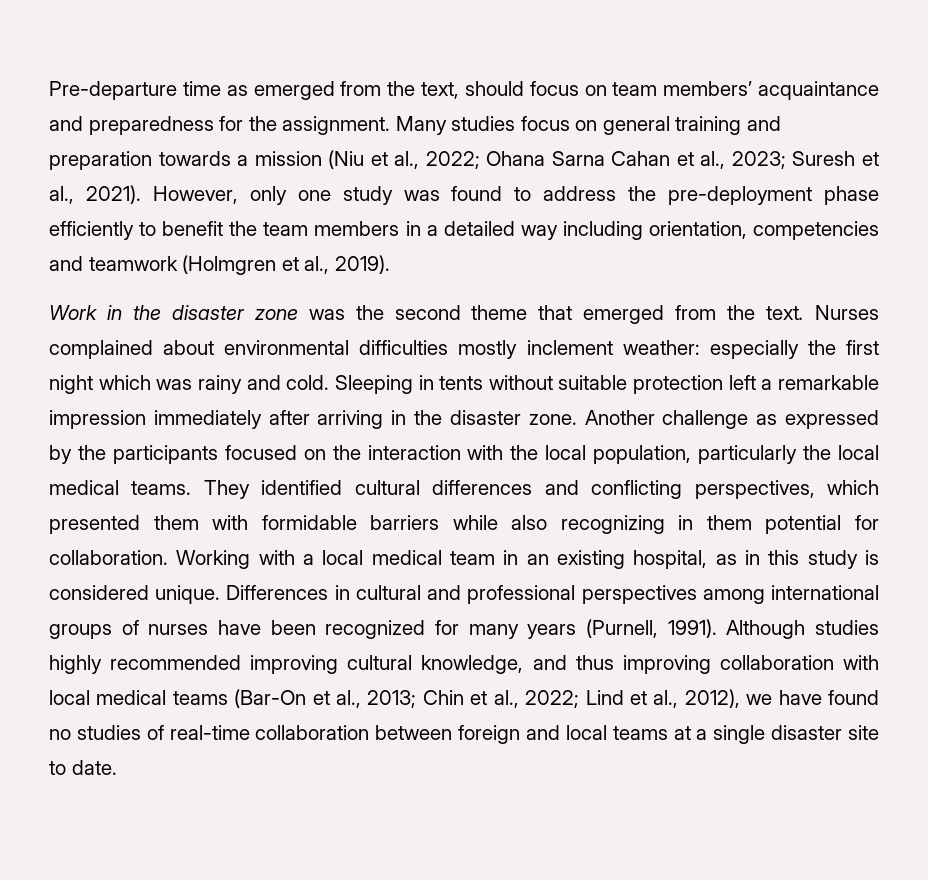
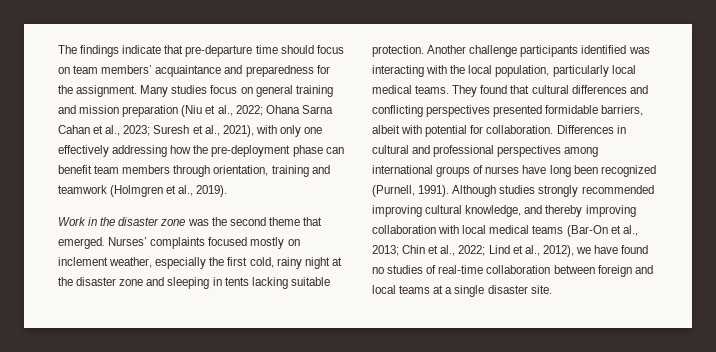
- Pre-departure time as emerged from the text, should focus on team members’ acquaintance and preparedness for the assignment.
+ The findings indicate that pre-departure time should focus on team members’ acquaintance and preparedness for the assignment.
- Many studies focus on general training and preparation towards a mission (Niu et al., 2022; Ohana Sarna Cahan et al., 2023; Suresh et al., 2021). However, only one study was found to address the pre-deployment phase efficiently to benefit the team members in a detailed way including orientation, competencies and teamwork (Holmgren et al., 2019).
+ Many studies focus on general training and mission preparation (Niu et al., 2022; Ohana Sarna Cahan et al., 2023; Suresh et al., 2021), with only one effectively addressing how the pre-deployment phase can benefit team members through orientation, training and teamwork (Holmgren et al., 2019).
- Work in the disaster zone was the second theme that emerged from the text. Nurses complained about environmental difficulties mostly inclement weather: especially the first night which was rainy and cold. Sleeping in tents without suitable protection left a remarkable impression immediately after arriving in the disaster zone. Another challenge as expressed by the participants focused on the interaction with the local population, particularly the local medical teams.
+ Work in the disaster zone was the second theme that emerged. Nurses’ complaints focused mostly on inclement weather, especially the first cold, rainy night at the disaster zone and sleeping in tents lacking suitable protection. Another challenge participants identified was interacting with the local population, particularly local medical teams.
- They identified cultural differences and conflicting perspectives, which presented them with formidable barriers while also recognizing in them potential for collaboration. Working with a local medical team in an existing hospital, as in this study is considered unique.
+ They found that cultural differences and conflicting perspectives presented formidable barriers, albeit with potential for collaboration.
- Differences in cultural and professional perspectives among international groups of nurses have been recognized for many years (Purnell, 1991).
+ Differences in cultural and professional perspectives among international groups of nurses have long been recognized (Purnell, 1991).
- Although studies highly recommended improving cultural knowledge, and thus improving collaboration with local medical teams (Bar-On et al., 2013; Chin et al., 2022; Lind et al., 2012), we have found no studies of real-time collaboration between foreign and local teams at a single disaster site to date.
+ Although studies strongly recommended improving cultural knowledge, and thereby improving collaboration with local medical teams (Bar-On et al., 2013; Chin et al., 2022; Lind et al., 2012), we have found no studies of real-time collaboration between foreign and local teams at a single disaster site.

